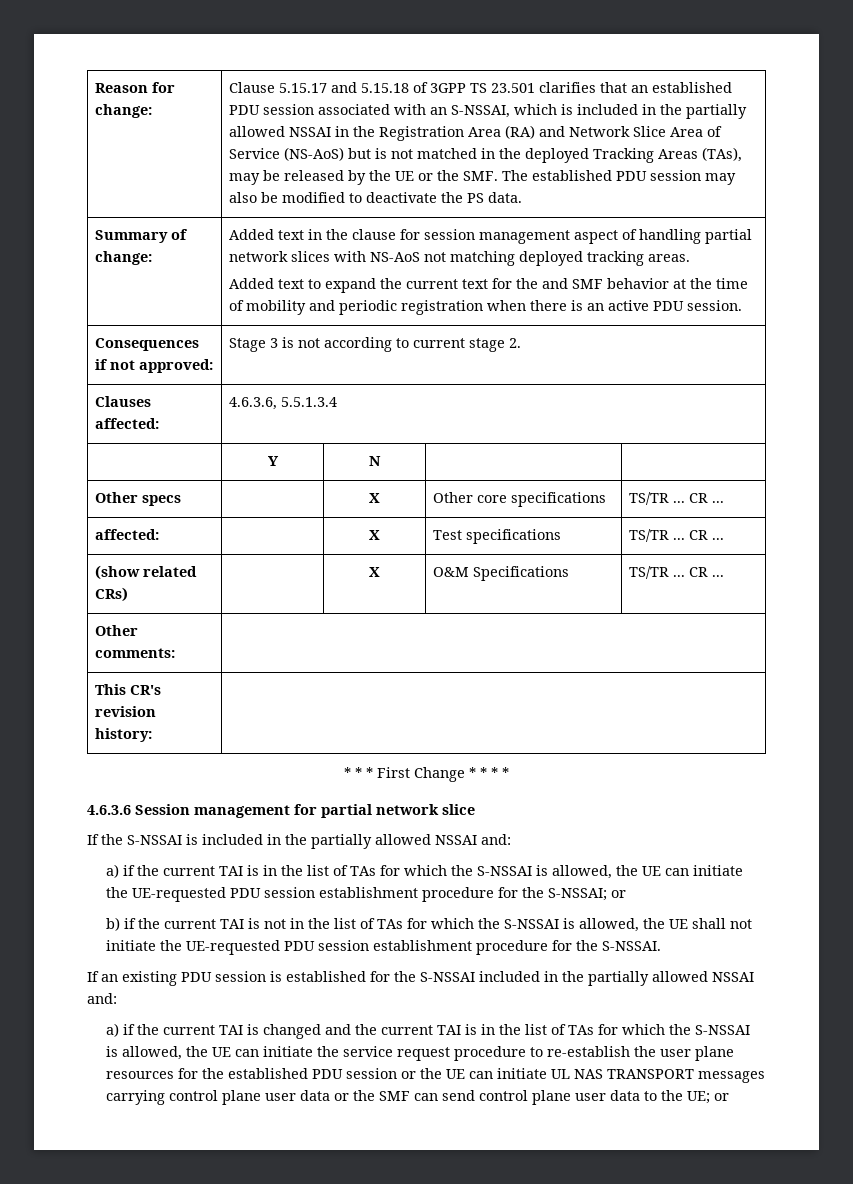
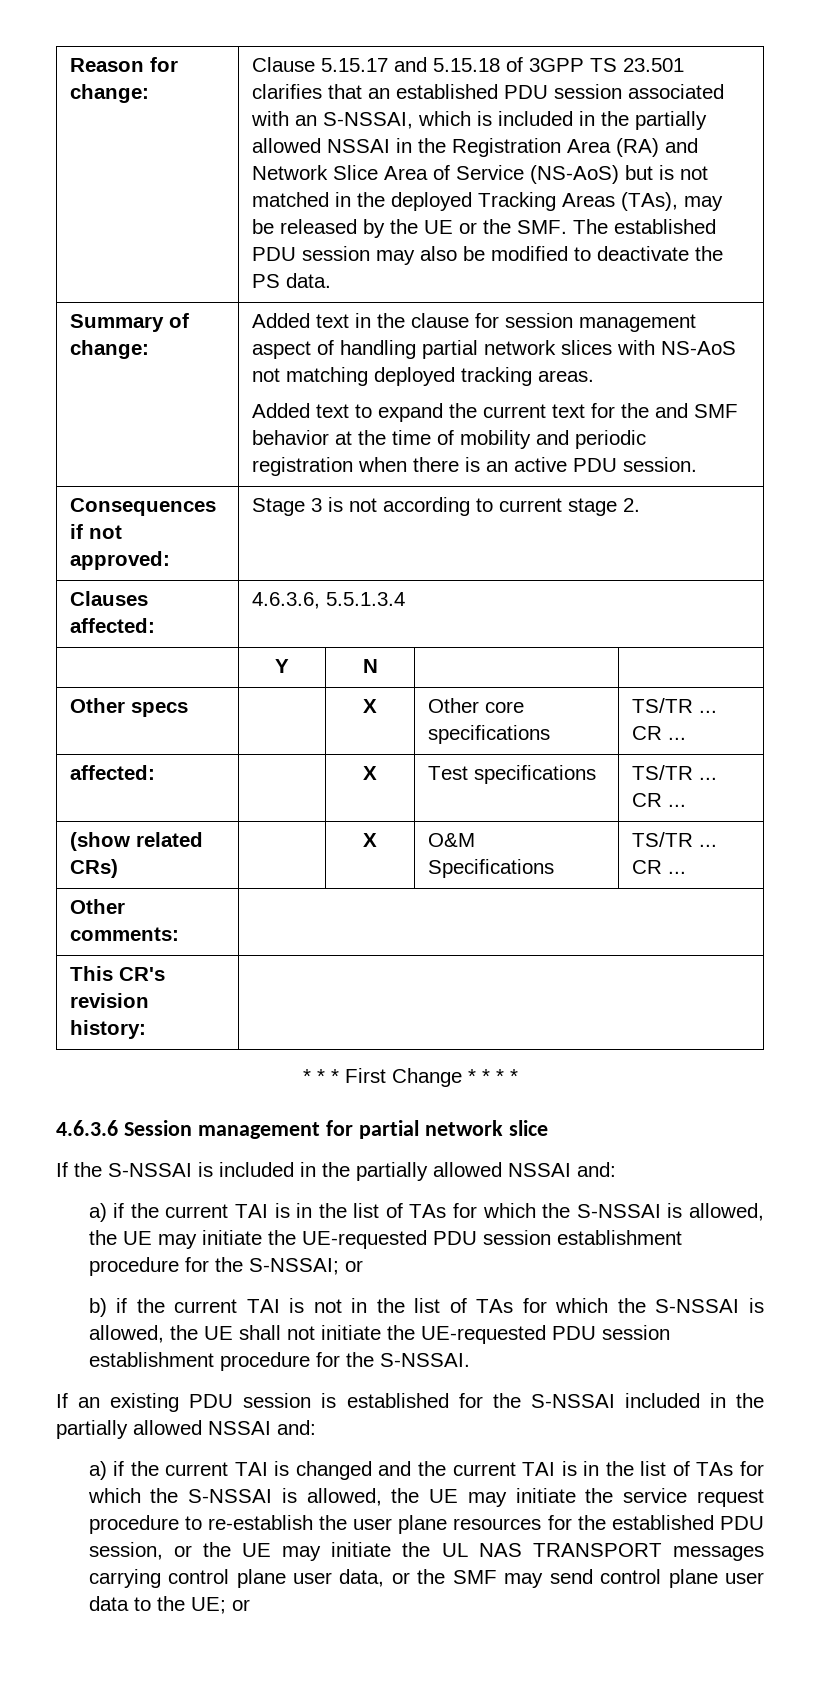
- a) if the current TAI is in the list of TAs for which the S-NSSAI is allowed, the UE can initiate the UE-requested PDU session establishment procedure for the S-NSSAI; or
+ a) if the current TAI is in the list of TAs for which the S-NSSAI is allowed, the UE may initiate the UE-requested PDU session establishment procedure for the S-NSSAI; or
- a) if the current TAI is changed and the current TAI is in the list of TAs for which the S-NSSAI is allowed, the UE can initiate the service request procedure to re-establish the user plane resources for the established PDU session or the UE can initiate UL NAS TRANSPORT messages carrying control plane user data or the SMF can send control plane user data to the UE;
+ a) if the current TAI is changed and the current TAI is in the list of TAs for which the S-NSSAI is allowed, the UE may initiate the service request procedure to re-establish the user plane resources for the established PDU session, or the UE may initiate the UL NAS TRANSPORT messages carrying control plane user data, or the SMF may send control plane user data to the UE;

